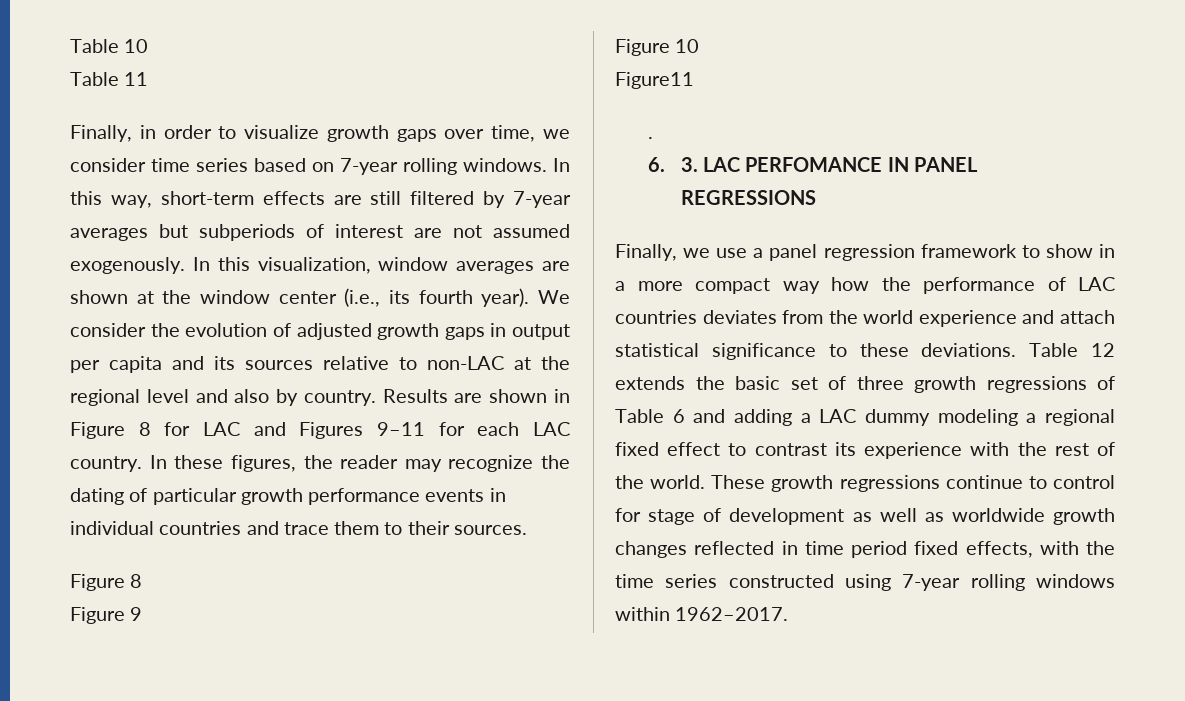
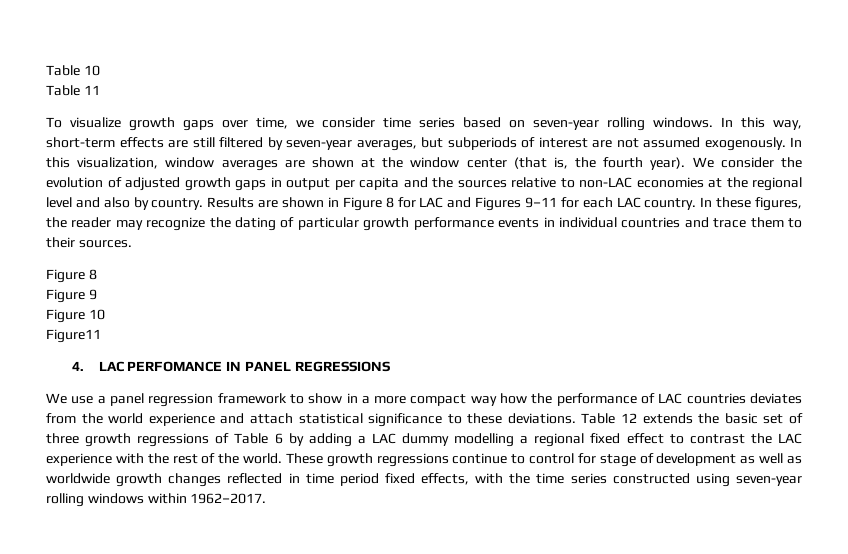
- Finally, in order to visualize growth gaps over time, we consider time series based on 7-year rolling windows.
+ To visualize growth gaps over time, we consider time series based on seven-year rolling windows.
- In this way, short-term effects are still filtered by 7-year averages but subperiods of interest are not assumed exogenously.
+ In this way, short-term effects are still filtered by seven-year averages, but subperiods of interest are not assumed exogenously.
- In this visualization, window averages are shown at the window center (i.e., its fourth year).
+ In this visualization, window averages are shown at the window center (that is, the fourth year).
- We consider the evolution of adjusted growth gaps in output per capita and its sources relative to non-LAC at the regional level and also by country.
+ We consider the evolution of adjusted growth gaps in output per capita and the sources relative to non-LAC economies at the regional level and also by country.
- .
- 6. 3. LAC PERFOMANCE IN PANEL REGRESSIONS
+ 4. LAC PERFOMANCE IN PANEL REGRESSIONS
- Finally, we use a panel regression framework to show in a more compact way how the performance of LAC countries deviates from the world experience and attach statistical significance to these deviations.
+ We use a panel regression framework to show in a more compact way how the performance of LAC countries deviates from the world experience and attach statistical significance to these deviations.
- Table 12 extends the basic set of three growth regressions of Table 6 and adding a LAC dummy modeling a regional fixed effect to contrast its experience with the rest of the world.
+ Table 12 extends the basic set of three growth regressions of Table 6 by adding a LAC dummy modelling a regional fixed effect to contrast the LAC experience with the rest of the world.
- These growth regressions continue to control for stage of development as well as worldwide growth changes reflected in time period fixed effects, with the time series constructed using 7-year rolling windows within 1962–2017.
+ These growth regressions continue to control for stage of development as well as worldwide growth changes reflected in time period fixed effects, with the time series constructed using seven-year rolling windows within 1962–2017.

